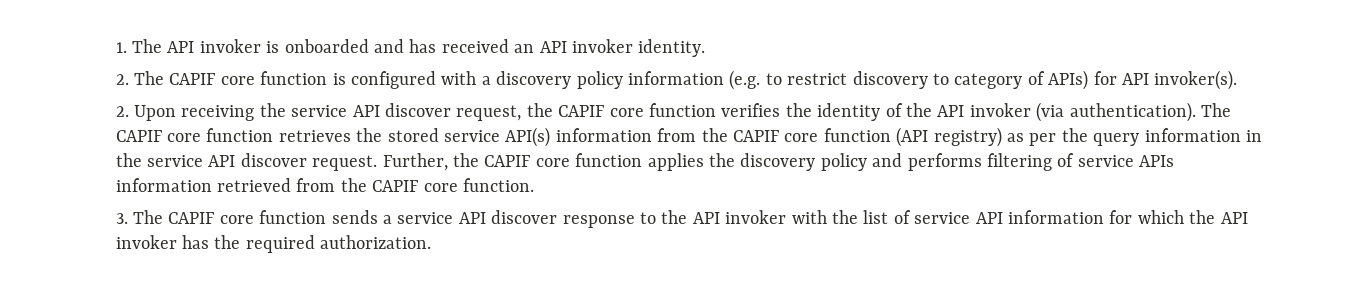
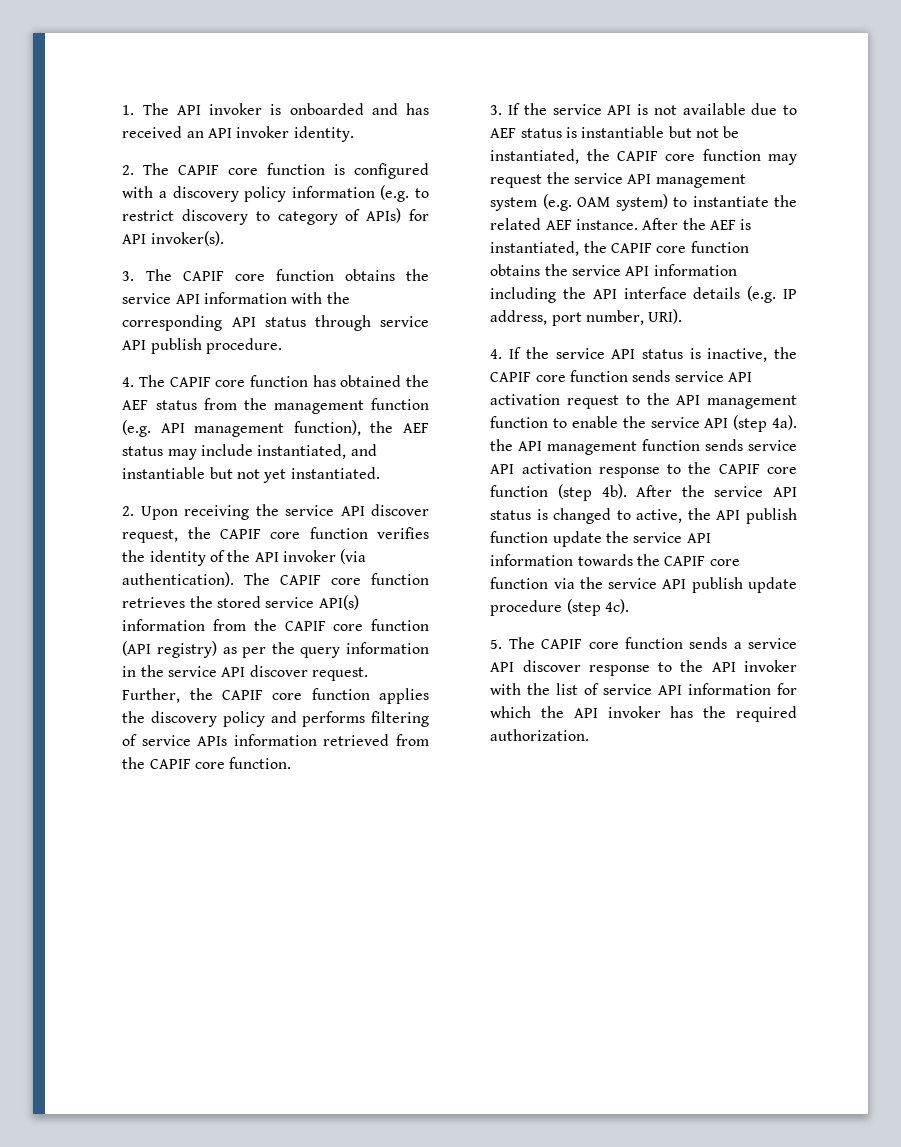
+ 3. The CAPIF core function obtains the service API information with the corresponding API status through service API publish procedure.
+ 4. The CAPIF core function has obtained the AEF status from the management function (e.g. API management function), the AEF status may include instantiated, and instantiable but not yet instantiated.
- 3. The CAPIF core function sends a service API discover response to the API invoker with the list of service API information for which the API invoker has the required authorization.
+ 3. If the service API is not available due to AEF status is instantiable but not be instantiated, the CAPIF core function may request the service API management system (e.g. OAM system) to instantiate the related AEF instance. After the AEF is instantiated, the CAPIF core function obtains the service API information including the API interface details (e.g. IP address, port number, URI).
+ 4. If the service API status is inactive, the CAPIF core function sends service API activation request to the API management function to enable the service API (step 4a). the API management function sends service API activation response to the CAPIF core function (step 4b). After the service API status is changed to active, the API publish function update the service API information towards the CAPIF core function via the service API publish update procedure (step 4c).
+ 5. The CAPIF core function sends a service API discover response to the API invoker with the list of service API information for which the API invoker has the required authorization.

